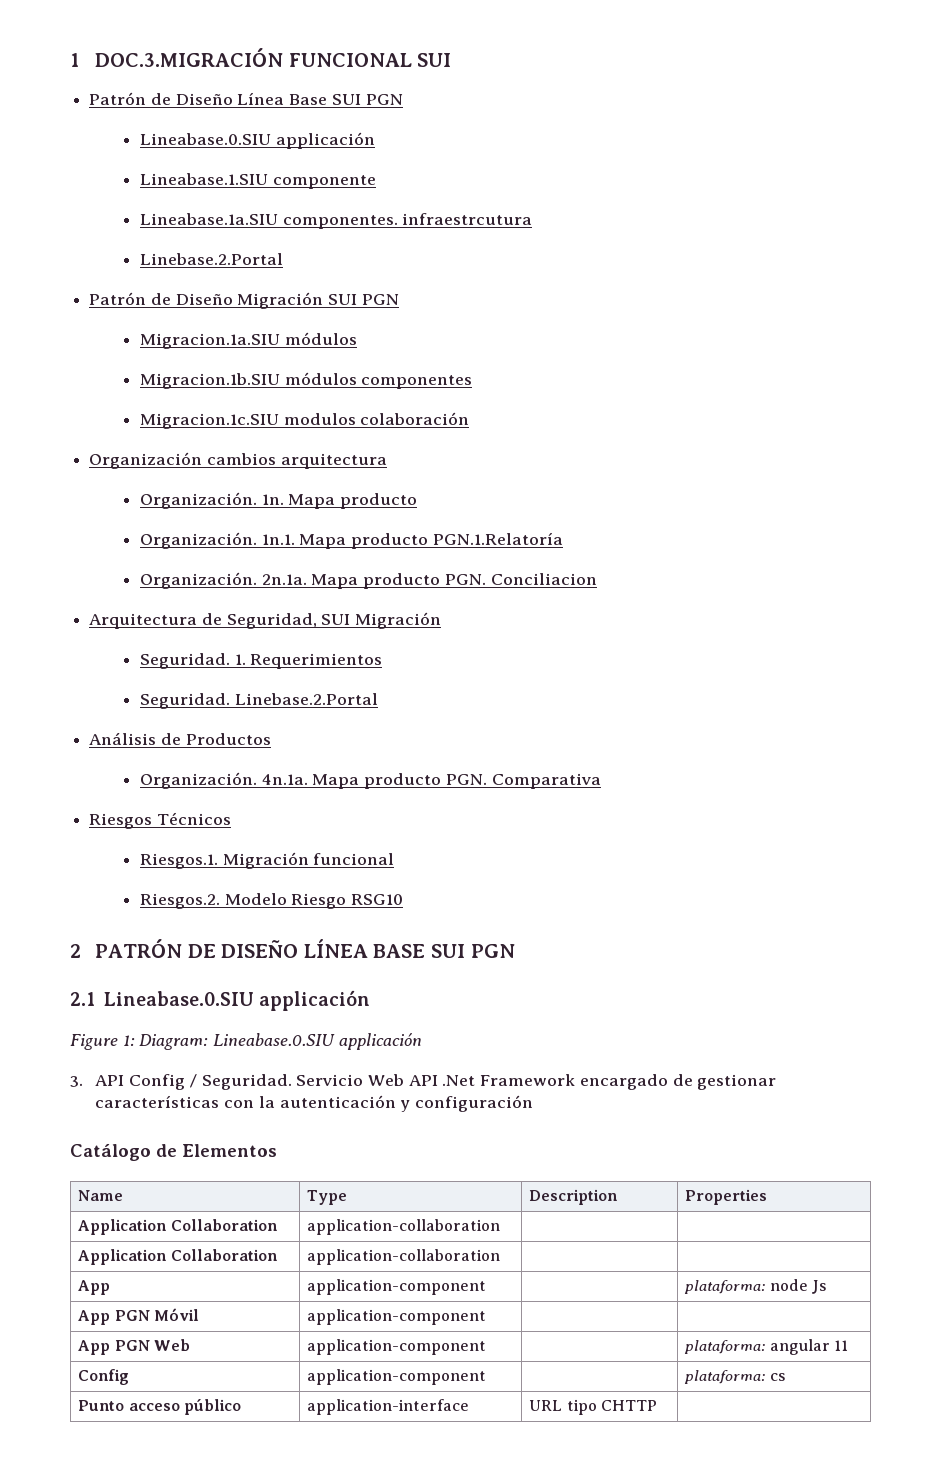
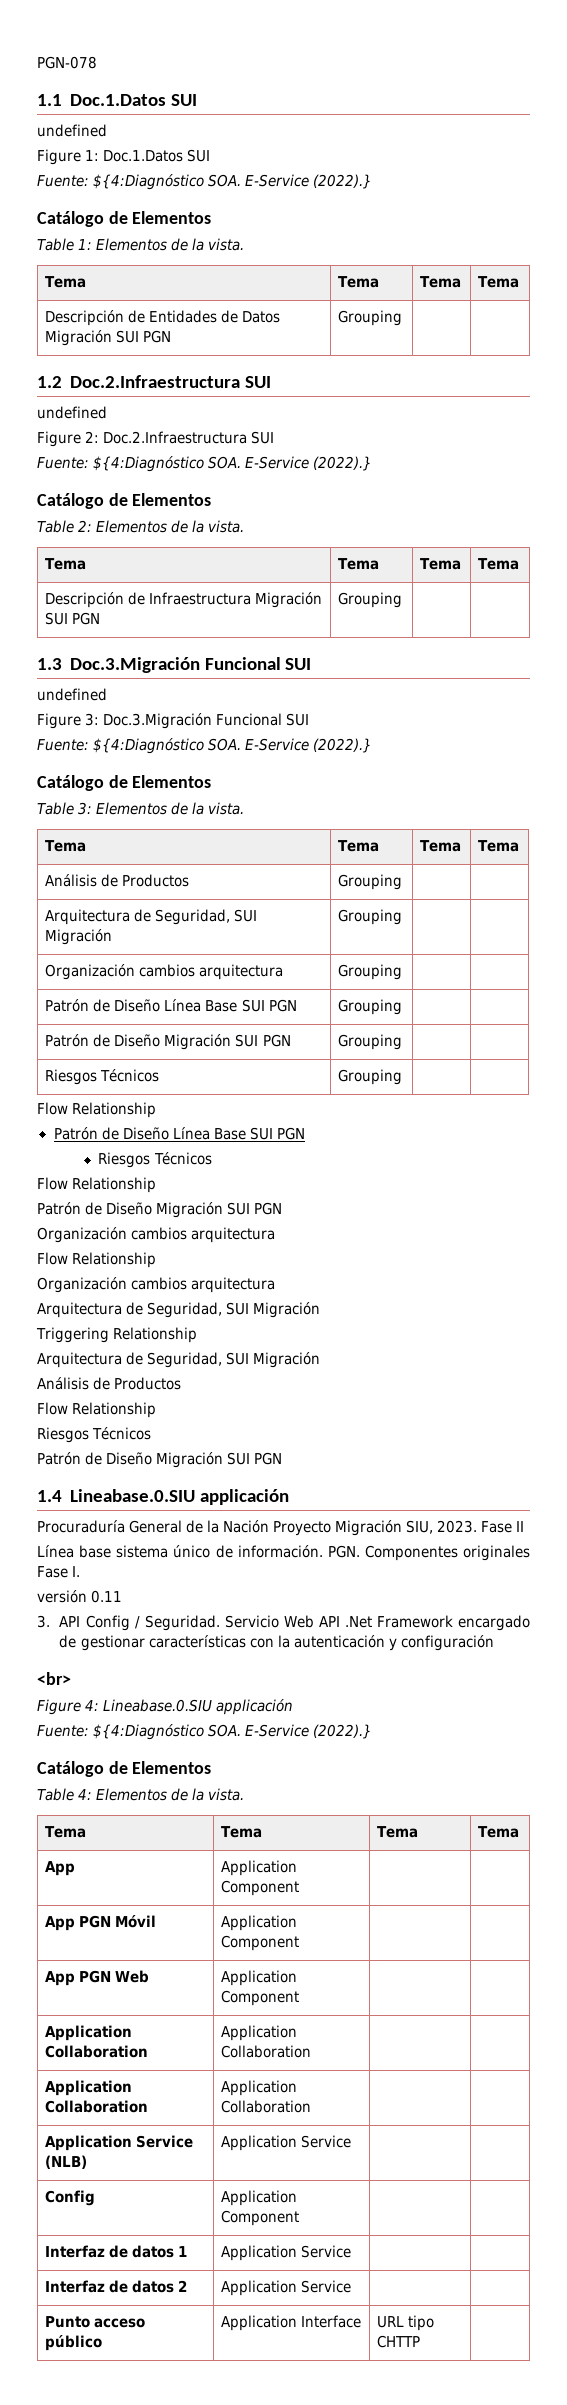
- 1 DOC.3.MIGRACIÓN FUNCIONAL SUI
+ PGN-078
+ 1.1 Doc.1.Datos SUI
+ undefined
+ Figure 1: Doc.1.Datos SUI
+ Fuente: ${4:Diagnóstico SOA. E-Service (2022).}
+ Catálogo de Elementos
+ Table 1: Elementos de la vista.
+ Tema | Tema | Tema | Tema
+ Descripción de Entidades de Datos Migración SUI PGN | Grouping | |
+ 1.2 Doc.2.Infraestructura SUI
+ undefined
+ Figure 2: Doc.2.Infraestructura SUI
+ Fuente: ${4:Diagnóstico SOA. E-Service (2022).}
+ Catálogo de Elementos
+ Table 2: Elementos de la vista.
+ Tema | Tema | Tema | Tema
+ Descripción de Infraestructura Migración SUI PGN | Grouping | |
+ 1.3 Doc.3.Migración Funcional SUI
+ undefined
+ Figure 3: Doc.3.Migración Funcional SUI
+ Fuente: ${4:Diagnóstico SOA. E-Service (2022).}
+ Catálogo de Elementos
+ Table 3: Elementos de la vista.
+ Tema | Tema | Tema | Tema
+ Análisis de Productos | Grouping | |
+ Arquitectura de Seguridad, SUI Migración | Grouping | |
+ Organización cambios arquitectura | Grouping | |
+ Patrón de Diseño Línea Base SUI PGN | Grouping | |
+ Patrón de Diseño Migración SUI PGN | Grouping | |
+ Riesgos Técnicos | Grouping | |
+ Flow Relationship
  Patrón de Diseño Línea Base SUI PGN
- Lineabase.0.SIU applicación
- Lineabase.1.SIU componente
- Lineabase.1a.SIU componentes. infraestrcutura
- Linebase.2.Portal
+ Riesgos Técnicos
+ Flow Relationship
  Patrón de Diseño Migración SUI PGN
- Migracion.1a.SIU módulos
- Migracion.1b.SIU módulos componentes
- Migracion.1c.SIU modulos colaboración
  Organización cambios arquitectura
- Organización. 1n. Mapa producto
- Organización. 1n.1. Mapa producto PGN.1.Relatoría
- Organización. 2n.1a. Mapa producto PGN. Conciliacion
+ Flow Relationship
+ Organización cambios arquitectura
  Arquitectura de Seguridad, SUI Migración
- Seguridad. 1. Requerimientos
- Seguridad. Linebase.2.Portal
+ Triggering Relationship
+ Arquitectura de Seguridad, SUI Migración
  Análisis de Productos
- Organización. 4n.1a. Mapa producto PGN. Comparativa
+ Flow Relationship
  Riesgos Técnicos
- Riesgos.1. Migración funcional
- Riesgos.2. Modelo Riesgo RSG10
- 2 PATRÓN DE DISEÑO LÍNEA BASE SUI PGN
- 2.1 Lineabase.0.SIU applicación
- Figure 1: Diagram: Lineabase.0.SIU applicación
+ Patrón de Diseño Migración SUI PGN
+ 1.4 Lineabase.0.SIU applicación
+ Procuraduría General de la Nación Proyecto Migración SIU, 2023. Fase II
+ Línea base sistema único de información. PGN. Componentes originales Fase I.
+ versión 0.11
+ <br>
+ Figure 4: Lineabase.0.SIU applicación
+ Fuente: ${4:Diagnóstico SOA. E-Service (2022).}
  Catálogo de Elementos
- Name | Type | Description | Properties
- Application Collaboration | application-collaboration | |
- Application Collaboration | application-collaboration | |
- App | application-component | | plataforma: node Js
+ Table 4: Elementos de la vista.
+ Tema | Tema | Tema | Tema
+ App | Application Component | |
- App PGN Móvil | application-component | |
+ App PGN Móvil | Application Component | |
- App PGN Web | application-component | | plataforma: angular 11
- Config | application-component | | plataforma: cs
+ App PGN Web | Application Component | |
+ Application Collaboration | Application Collaboration | |
+ Application Collaboration | Application Collaboration | |
+ Application Service (NLB) | Application Service | |
+ Config | Application Component | |
+ Interfaz de datos 1 | Application Service | |
+ Interfaz de datos 2 | Application Service | |
- Punto acceso público | application-interface | URL tipo CHTTP |
+ Punto acceso público | Application Interface | URL tipo CHTTP |

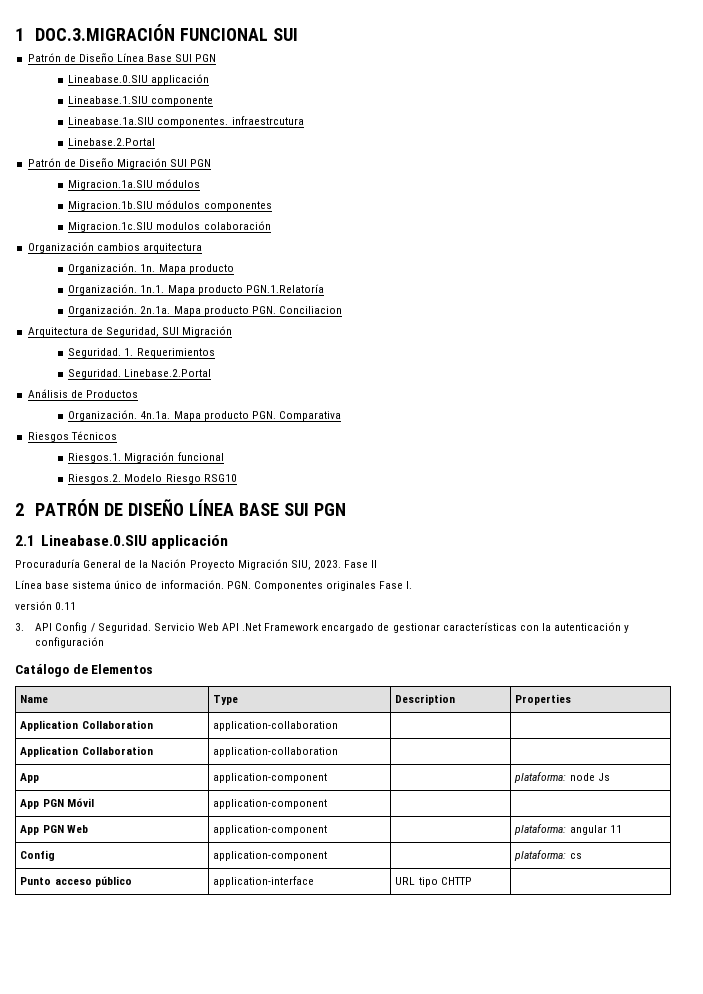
- PGN-078
- 1.1 Doc.1.Datos SUI
- undefined
- Figure 1: Doc.1.Datos SUI
- Fuente: ${4:Diagnóstico SOA. E-Service (2022).}
- Catálogo de Elementos
- Table 1: Elementos de la vista.
- Tema | Tema | Tema | Tema
- Descripción de Entidades de Datos Migración SUI PGN | Grouping | |
- 1.2 Doc.2.Infraestructura SUI
- undefined
- Figure 2: Doc.2.Infraestructura SUI
- Fuente: ${4:Diagnóstico SOA. E-Service (2022).}
- Catálogo de Elementos
- Table 2: Elementos de la vista.
- Tema | Tema | Tema | Tema
- Descripción de Infraestructura Migración SUI PGN | Grouping | |
- 1.3 Doc.3.Migración Funcional SUI
- undefined
- Figure 3: Doc.3.Migración Funcional SUI
- Fuente: ${4:Diagnóstico SOA. E-Service (2022).}
- Catálogo de Elementos
- Table 3: Elementos de la vista.
- Tema | Tema | Tema | Tema
- Análisis de Productos | Grouping | |
- Arquitectura de Seguridad, SUI Migración | Grouping | |
- Organización cambios arquitectura | Grouping | |
- Patrón de Diseño Línea Base SUI PGN | Grouping | |
- Patrón de Diseño Migración SUI PGN | Grouping | |
- Riesgos Técnicos | Grouping | |
- Flow Relationship
+ 1 DOC.3.MIGRACIÓN FUNCIONAL SUI
  Patrón de Diseño Línea Base SUI PGN
+ Lineabase.0.SIU applicación
+ Lineabase.1.SIU componente
+ Lineabase.1a.SIU componentes. infraestrcutura
+ Linebase.2.Portal
+ Patrón de Diseño Migración SUI PGN
+ Migracion.1a.SIU módulos
+ Migracion.1b.SIU módulos componentes
+ Migracion.1c.SIU modulos colaboración
+ Organización cambios arquitectura
+ Organización. 1n. Mapa producto
+ Organización. 1n.1. Mapa producto PGN.1.Relatoría
+ Organización. 2n.1a. Mapa producto PGN. Conciliacion
+ Arquitectura de Seguridad, SUI Migración
+ Seguridad. 1. Requerimientos
+ Seguridad. Linebase.2.Portal
+ Análisis de Productos
+ Organización. 4n.1a. Mapa producto PGN. Comparativa
  Riesgos Técnicos
- Flow Relationship
- Patrón de Diseño Migración SUI PGN
- Organización cambios arquitectura
- Flow Relationship
- Organización cambios arquitectura
- Arquitectura de Seguridad, SUI Migración
- Triggering Relationship
- Arquitectura de Seguridad, SUI Migración
- Análisis de Productos
- Flow Relationship
- Riesgos Técnicos
- Patrón de Diseño Migración SUI PGN
- 1.4 Lineabase.0.SIU applicación
+ Riesgos.1. Migración funcional
+ Riesgos.2. Modelo Riesgo RSG10
+ 2 PATRÓN DE DISEÑO LÍNEA BASE SUI PGN
+ 2.1 Lineabase.0.SIU applicación
- <br>
- Figure 4: Lineabase.0.SIU applicación
- Fuente: ${4:Diagnóstico SOA. E-Service (2022).}
  Catálogo de Elementos
- Table 4: Elementos de la vista.
- Tema | Tema | Tema | Tema
- App | Application Component | |
+ Name | Type | Description | Properties
+ Application Collaboration | application-collaboration | |
+ Application Collaboration | application-collaboration | |
+ App | application-component | | plataforma: node Js
- App PGN Móvil | Application Component | |
+ App PGN Móvil | application-component | |
- App PGN Web | Application Component | |
- Application Collaboration | Application Collaboration | |
- Application Collaboration | Application Collaboration | |
- Application Service (NLB) | Application Service | |
- Config | Application Component | |
- Interfaz de datos 1 | Application Service | |
- Interfaz de datos 2 | Application Service | |
+ App PGN Web | application-component | | plataforma: angular 11
+ Config | application-component | | plataforma: cs
- Punto acceso público | Application Interface | URL tipo CHTTP |
+ Punto acceso público | application-interface | URL tipo CHTTP |

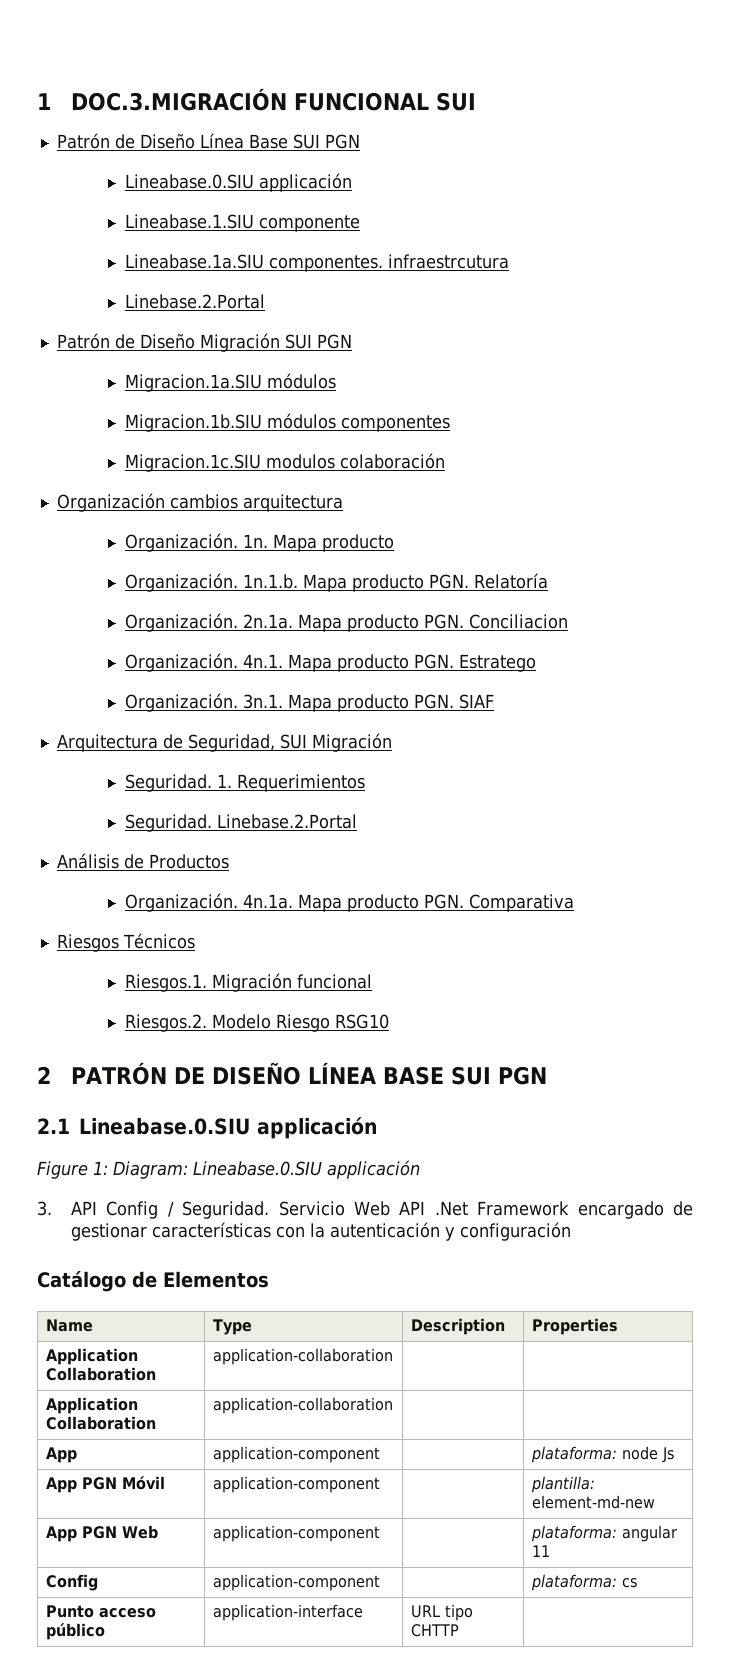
- 1n.1. Mapa producto PGN.1.Relatoría
+ 1n.1.b. Mapa producto PGN. Relatoría
+ Organización. 4n.1. Mapa producto PGN. Estratego
+ Organización. 3n.1. Mapa producto PGN. SIAF
- Procuraduría General de la Nación Proyecto Migración SIU, 2023. Fase II
- Línea base sistema único de información. PGN. Componentes originales Fase I.
- versión 0.11
+ Figure 1: Diagram: Lineabase.0.SIU applicación
- App PGN Móvil | application-component | |
+ App PGN Móvil | application-component | | plantilla: element-md-new

